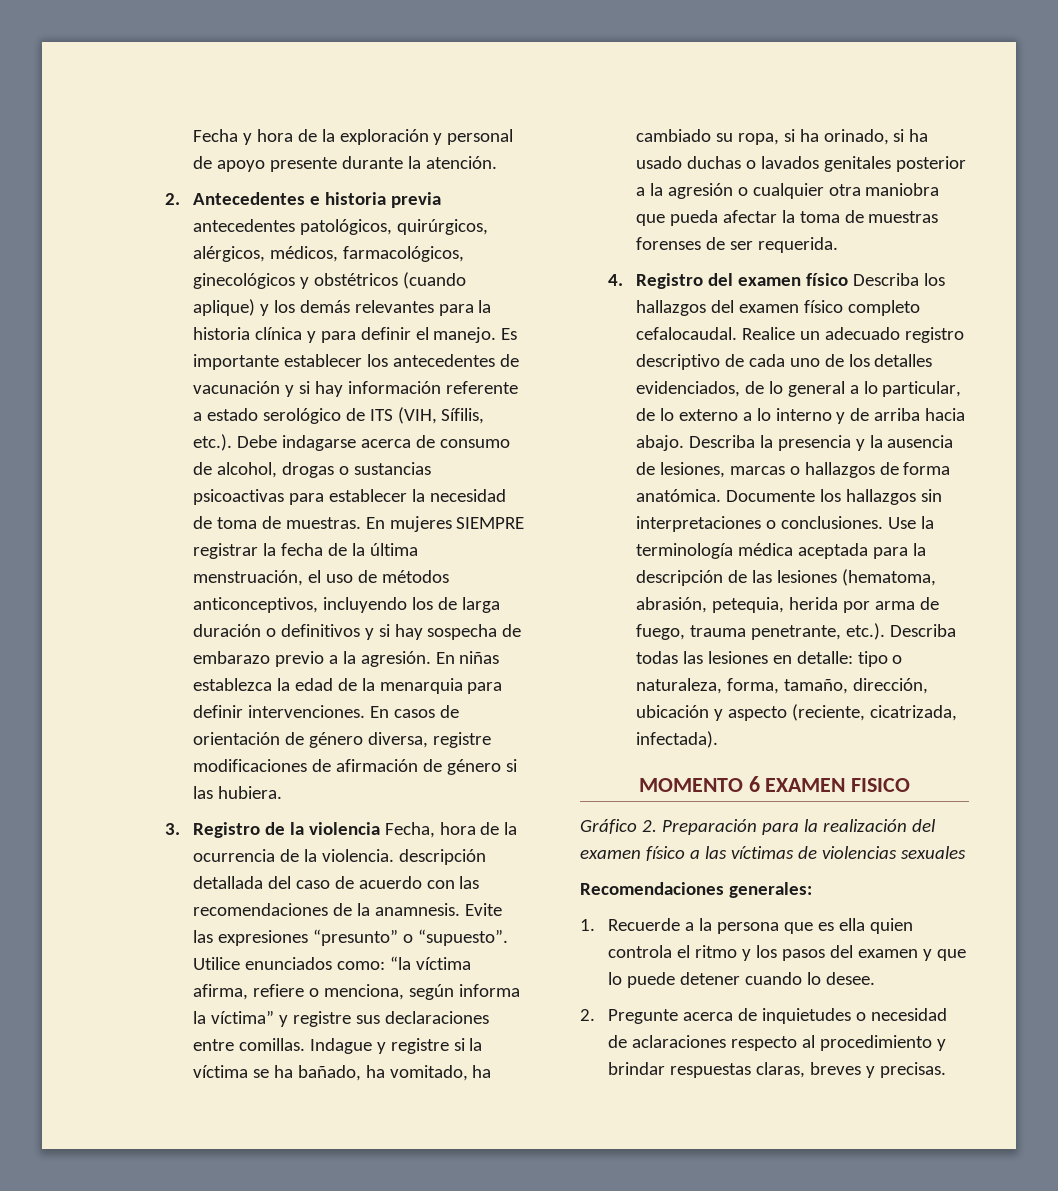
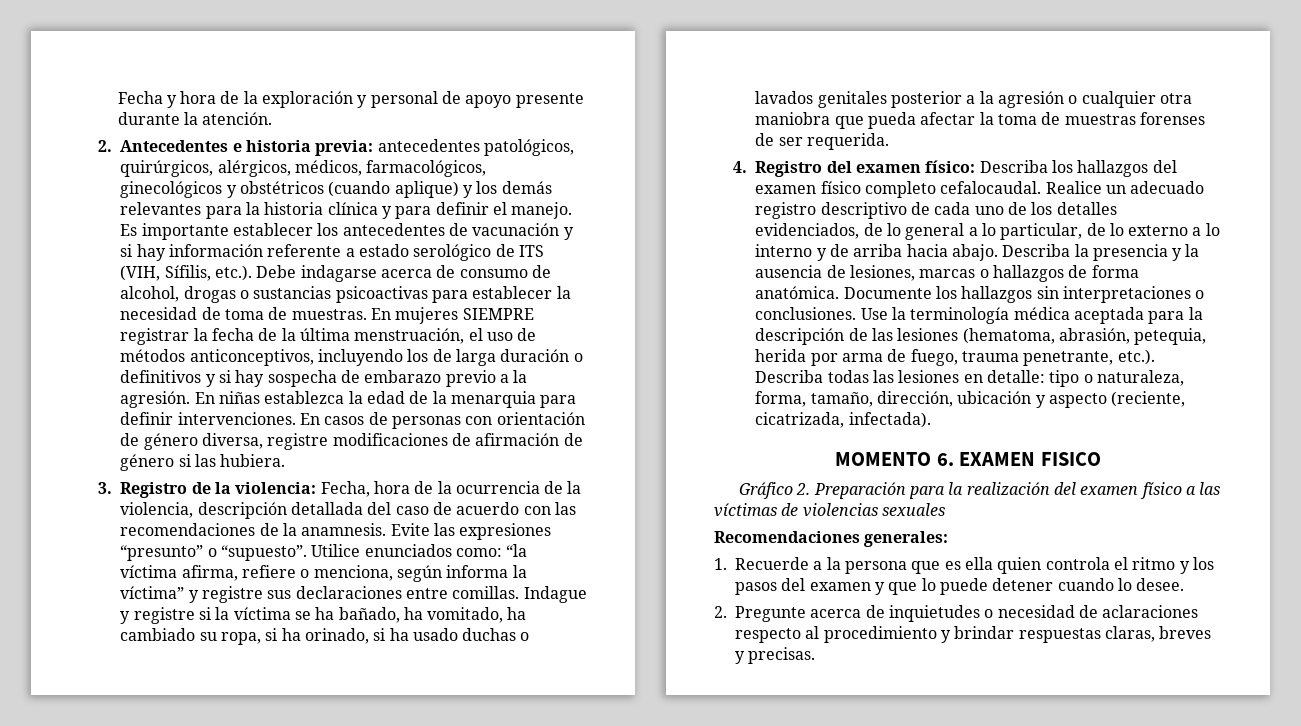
- 2. Antecedentes e historia previa antecedentes patológicos, quirúrgicos, alérgicos, médicos, farmacológicos, ginecológicos y obstétricos (cuando aplique) y los demás relevantes para la historia clínica y para definir el manejo.
+ 2. Antecedentes e historia previa: antecedentes patológicos, quirúrgicos, alérgicos, médicos, farmacológicos, ginecológicos y obstétricos (cuando aplique) y los demás relevantes para la historia clínica y para definir el manejo.
- En casos de orientación de género diversa, registre modificaciones de afirmación de género si las hubiera.
+ En casos de personas con orientación de género diversa, registre modificaciones de afirmación de género si las hubiera.
- 3. Registro de la violencia Fecha, hora de la ocurrencia de la violencia. descripción detallada del caso de acuerdo con las recomendaciones de la anamnesis.
+ 3. Registro de la violencia: Fecha, hora de la ocurrencia de la violencia, descripción detallada del caso de acuerdo con las recomendaciones de la anamnesis.
- 4. Registro del examen físico Describa los hallazgos del examen físico completo cefalocaudal.
+ 4. Registro del examen físico: Describa los hallazgos del examen físico completo cefalocaudal.
- MOMENTO 6 EXAMEN FISICO
+ MOMENTO 6. EXAMEN FISICO

